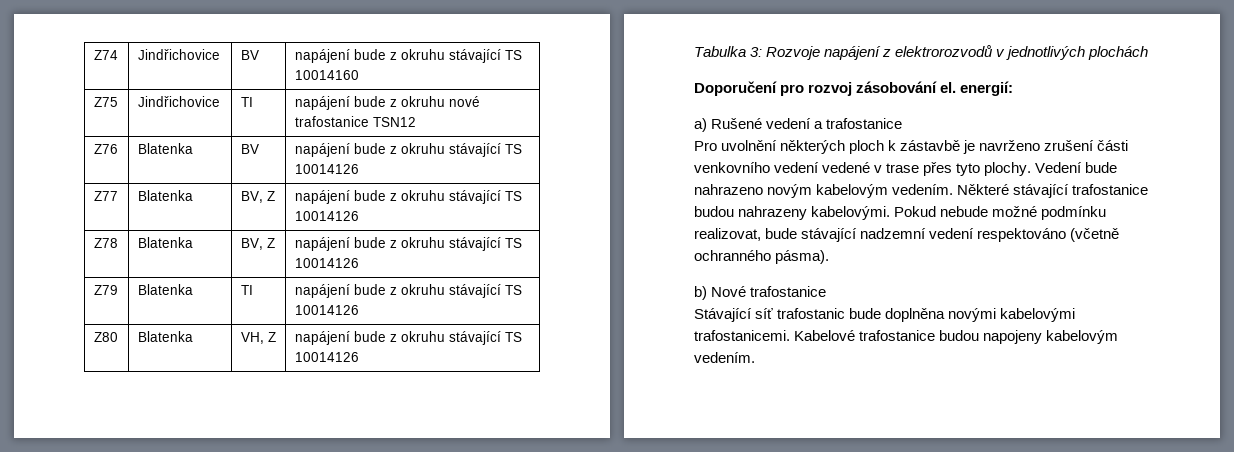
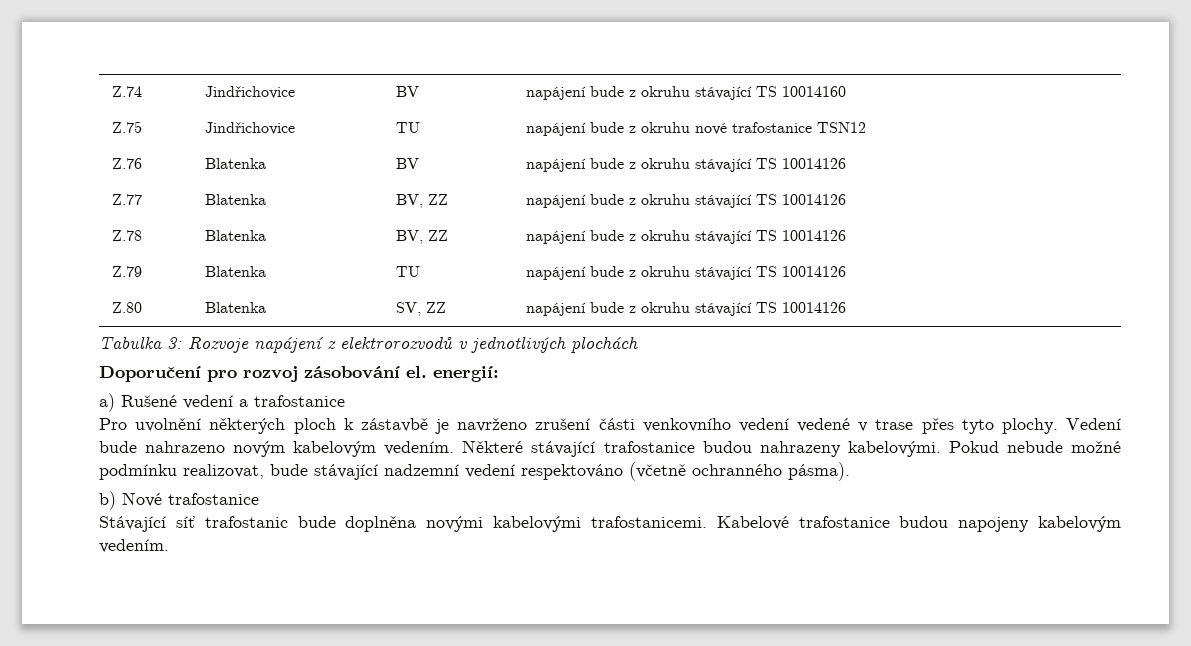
- Z74 | Jindřichovice | BV | napájení bude z okruhu stávající TS 10014160
+ Z.74 | Jindřichovice | BV | napájení bude z okruhu stávající TS 10014160
- Z75 | Jindřichovice | TI | napájení bude z okruhu nové trafostanice TSN12
+ Z.75 | Jindřichovice | TU | napájení bude z okruhu nové trafostanice TSN12
- Z76 | Blatenka | BV | napájení bude z okruhu stávající TS 10014126
+ Z.76 | Blatenka | BV | napájení bude z okruhu stávající TS 10014126
- Z77 | Blatenka | BV, Z | napájení bude z okruhu stávající TS 10014126
- Z78 | Blatenka | BV, Z | napájení bude z okruhu stávající TS 10014126
- Z79 | Blatenka | TI | napájení bude z okruhu stávající TS 10014126
- Z80 | Blatenka | VH, Z | napájení bude z okruhu stávající TS 10014126
+ Z.77 | Blatenka | BV, ZZ | napájení bude z okruhu stávající TS 10014126
+ Z.78 | Blatenka | BV, ZZ | napájení bude z okruhu stávající TS 10014126
+ Z.79 | Blatenka | TU | napájení bude z okruhu stávající TS 10014126
+ Z.80 | Blatenka | SV, ZZ | napájení bude z okruhu stávající TS 10014126

